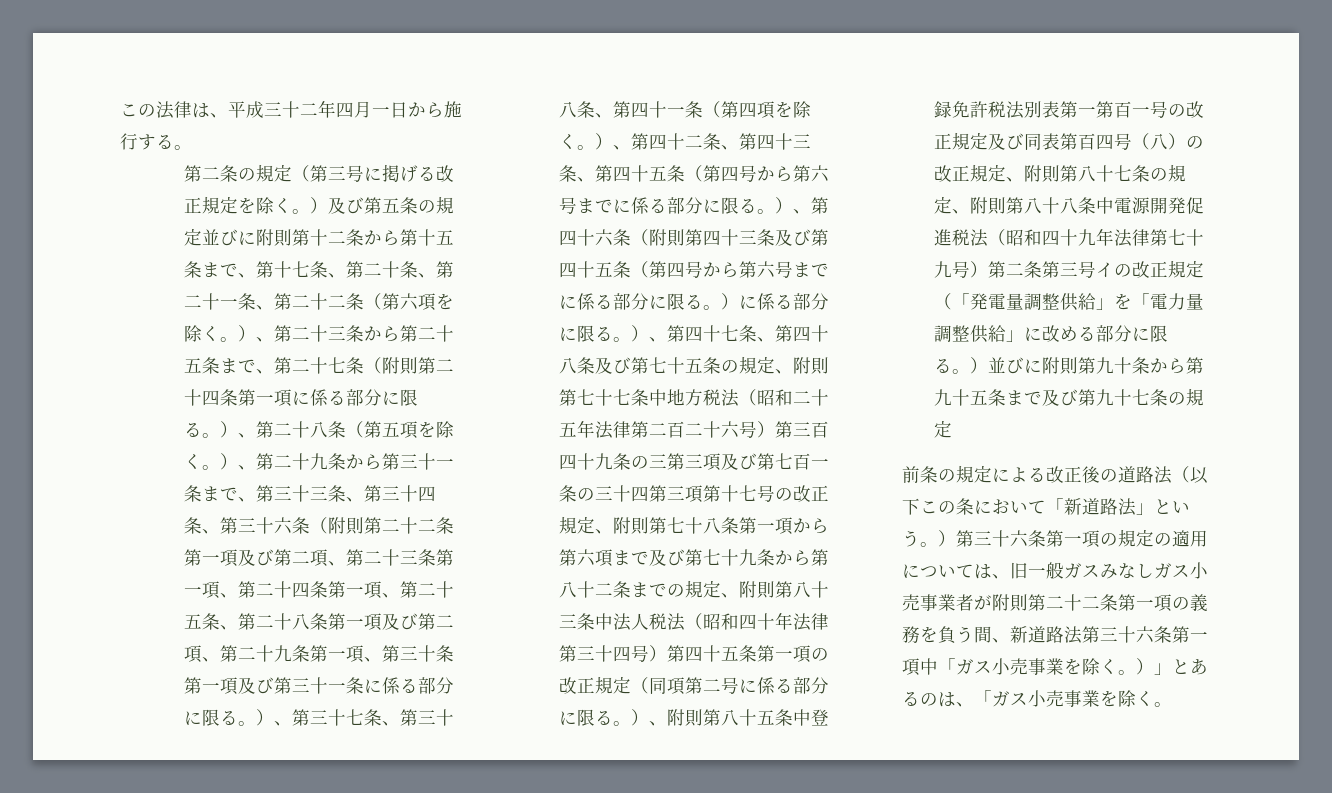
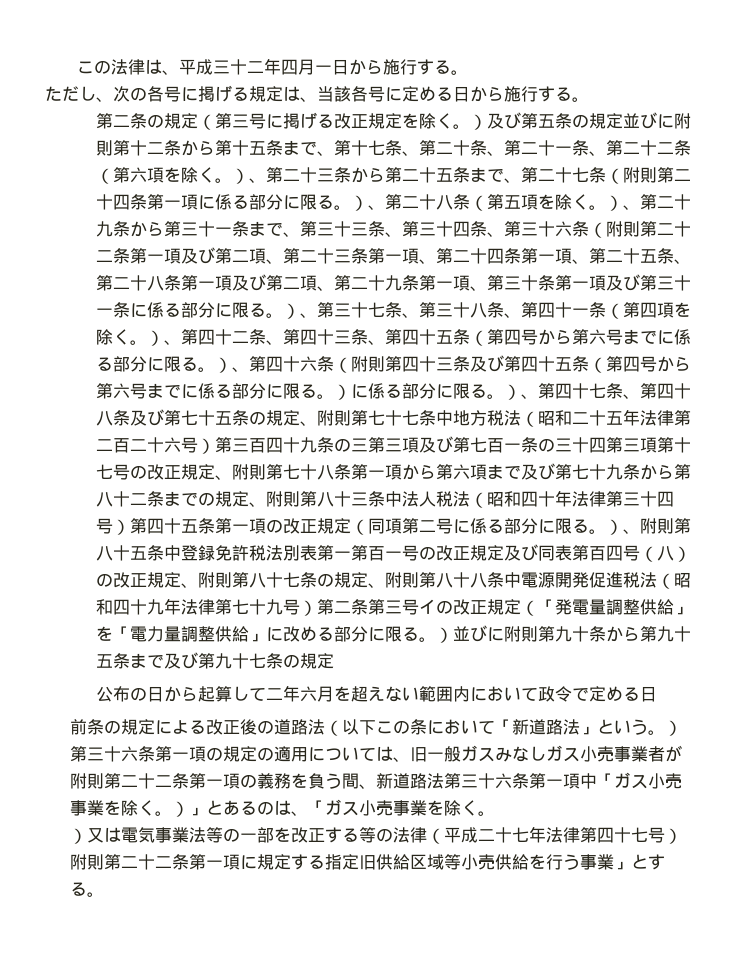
+ ただし、次の各号に掲げる規定は、当該各号に定める日から施行する。
+ 公布の日から起算して二年六月を超えない範囲内において政令で定める日
+ ）又は電気事業法等の一部を改正する等の法律（平成二十七年法律第四十七号）附則第二十二条第一項に規定する指定旧供給区域等小売供給を行う事業」とする。

